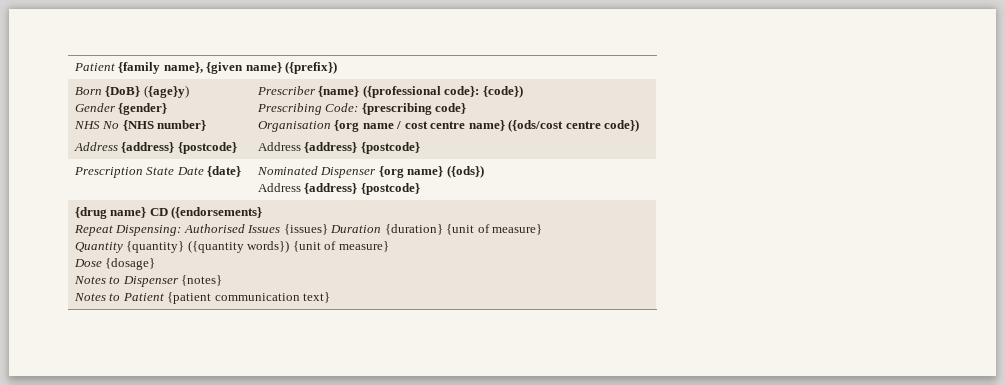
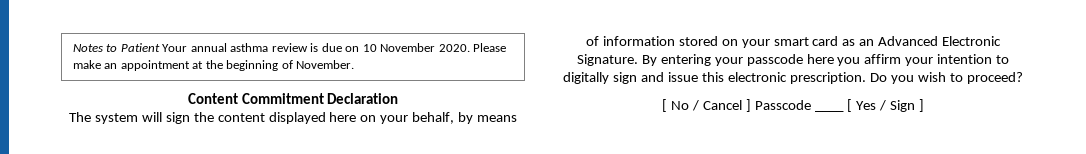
- Patient {family name}, {given name} ({prefix})
- Born {DoB} ({age}y)
- Gender {gender}
- NHS No {NHS number}
- Address {address} {postcode} | Prescriber {name} ({professional code}: {code})
- Prescribing Code: {prescribing code}
- Organisation {org name / cost centre name} ({ods/cost centre code})
- Address {address} {postcode}
- Prescription State Date {date} | Nominated Dispenser {org name} ({ods})
- Address {address} {postcode}
- {drug name} CD ({endorsements}
- Repeat Dispensing: Authorised Issues {issues} Duration {duration} {unit of measure}
- Quantity {quantity} ({quantity words}) {unit of measure}
- Dose {dosage}
- Notes to Dispenser {notes}
- Notes to Patient {patient communication text}
+ Notes to Patient Your annual asthma review is due on 10 November 2020. Please make an appointment at the beginning of November.
+ Content Commitment Declaration
+ The system will sign the content displayed here on your behalf, by means of information stored on your smart card as an Advanced Electronic Signature. By entering your passcode here you affirm your intention to digitally sign and issue this electronic prescription. Do you wish to proceed?
+ [ No / Cancel ] Passcode ____ [ Yes / Sign ]

